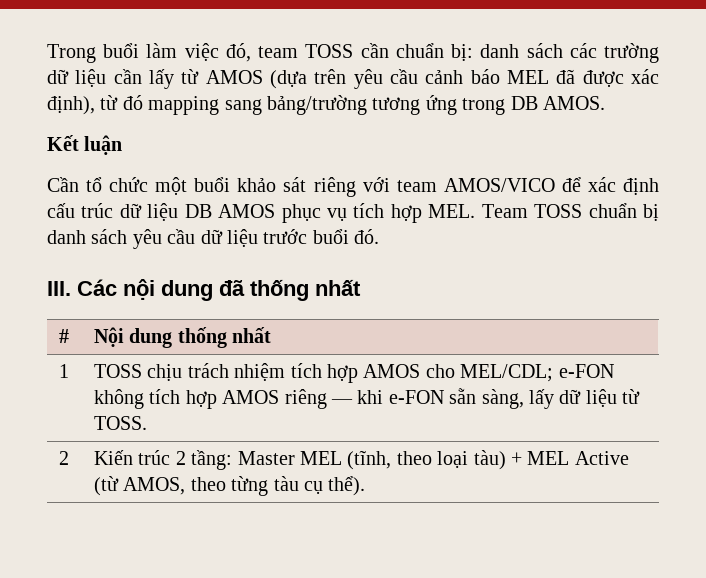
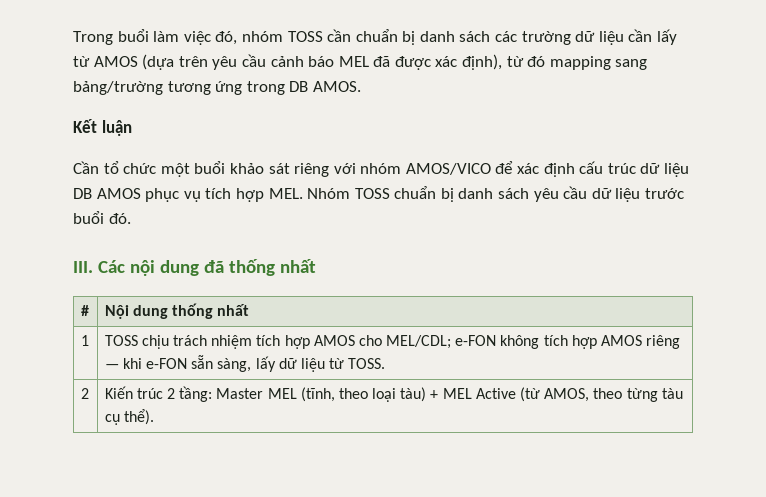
- Trong buổi làm việc đó, team TOSS cần chuẩn bị: danh sách các trường dữ liệu cần lấy từ AMOS (dựa trên yêu cầu cảnh báo MEL đã được xác định), từ đó mapping sang bảng/trường tương ứng trong DB AMOS.
+ Trong buổi làm việc đó, nhóm TOSS cần chuẩn bị danh sách các trường dữ liệu cần lấy từ AMOS (dựa trên yêu cầu cảnh báo MEL đã được xác định), từ đó mapping sang bảng/trường tương ứng trong DB AMOS.
- Cần tổ chức một buổi khảo sát riêng với team AMOS/VICO để xác định cấu trúc dữ liệu DB AMOS phục vụ tích hợp MEL. Team TOSS chuẩn bị danh sách yêu cầu dữ liệu trước buổi đó.
+ Cần tổ chức một buổi khảo sát riêng với nhóm AMOS/VICO để xác định cấu trúc dữ liệu DB AMOS phục vụ tích hợp MEL. Nhóm TOSS chuẩn bị danh sách yêu cầu dữ liệu trước buổi đó.

